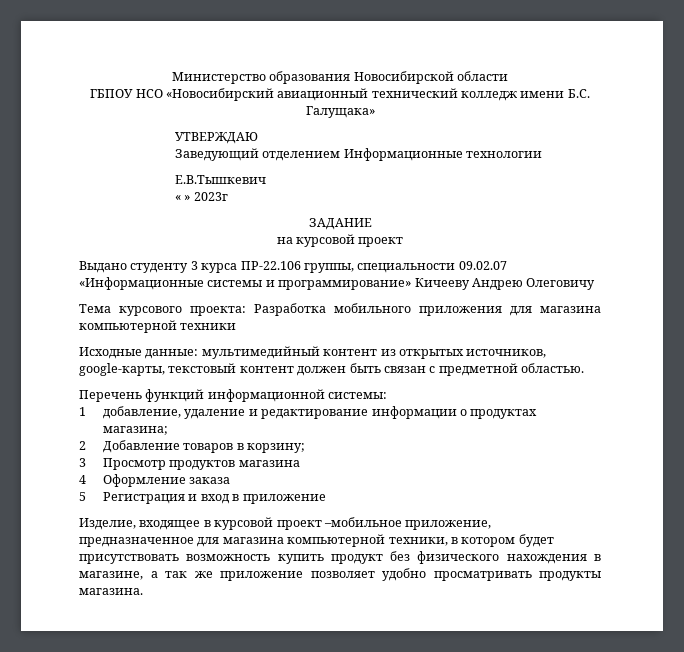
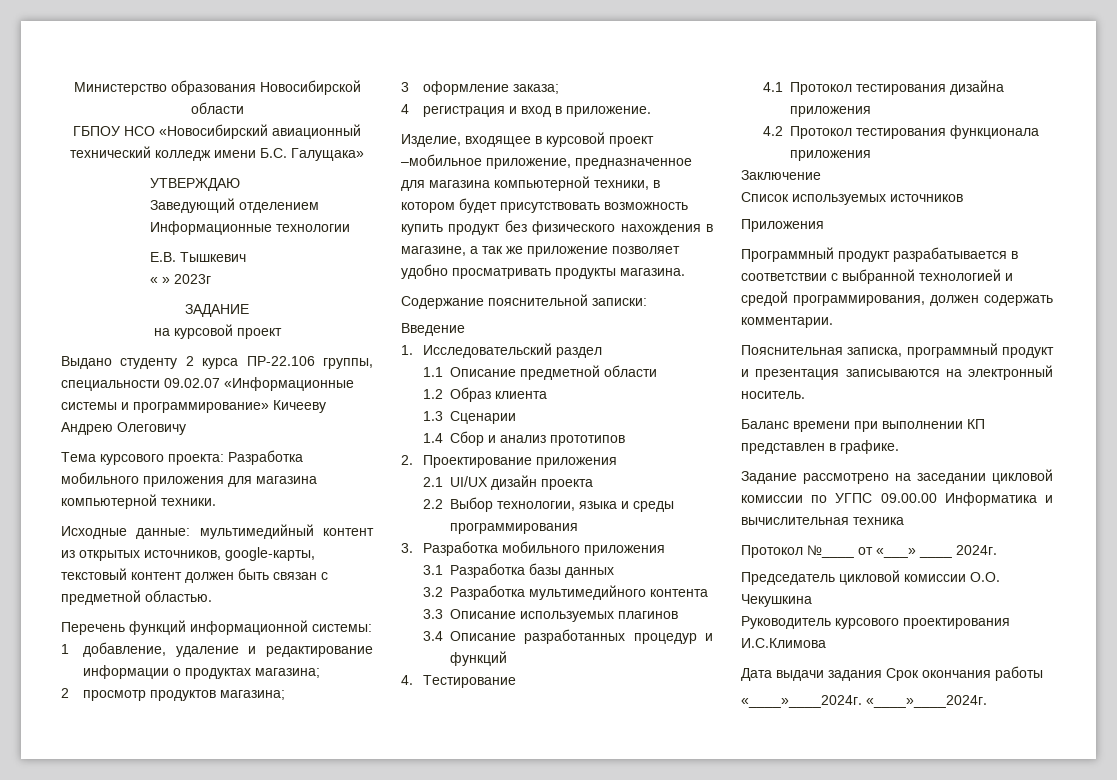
- Е.В.Тышкевич
+ Е.В. Тышкевич
- Выдано студенту 3 курса ПР-22.106 группы, специальности 09.02.07 «Информационные системы и программирование» Кичееву Андрею Олеговичу
+ Выдано студенту 2 курса ПР-22.106 группы, специальности 09.02.07 «Информационные системы и программирование» Кичееву Андрею Олеговичу
- Тема курсового проекта: Разработка мобильного приложения для магазина компьютерной техники
+ Тема курсового проекта: Разработка мобильного приложения для магазина компьютерной техники.
- 2 Добавление товаров в корзину;
- 3 Просмотр продуктов магазина
- 4 Оформление заказа
- 5 Регистрация и вход в приложение
+ 2 просмотр продуктов магазина;
+ 3 оформление заказа;
+ 4 регистрация и вход в приложение.
+ Содержание пояснительной записки:
+ Введение
+ 1. Исследовательский раздел
+ 1.1 Описание предметной области
+ 1.2 Образ клиента
+ 1.3 Сценарии
+ 1.4 Сбор и анализ прототипов
+ 2. Проектирование приложения
+ 2.1 UI/UX дизайн проекта
+ 2.2 Выбор технологии, языка и среды программирования
+ 3. Разработка мобильного приложения
+ 3.1 Разработка базы данных
+ 3.2 Разработка мультимедийного контента
+ 3.3 Описание используемых плагинов
+ 3.4 Описание разработанных процедур и функций
+ 4. Тестирование
+ 4.1 Протокол тестирования дизайна приложения
+ 4.2 Протокол тестирования функционала приложения
+ Заключение
+ Список используемых источников
+ Приложения
+ Программный продукт разрабатывается в соответствии с выбранной технологией и средой программирования, должен содержать комментарии.
+ Пояснительная записка, программный продукт и презентация записываются на электронный носитель.
+ Баланс времени при выполнении КП представлен в графике.
+ Задание рассмотрено на заседании цикловой комиссии по УГПС 09.00.00 Информатика и вычислительная техника
+ Протокол №____ от «___» ____ 2024г.
+ Председатель цикловой комиссии О.О. Чекушкина
+ Руководитель курсового проектирования И.С.Климова
+ Дата выдачи задания Срок окончания работы
+ «____»____2024г. «____»____2024г.

